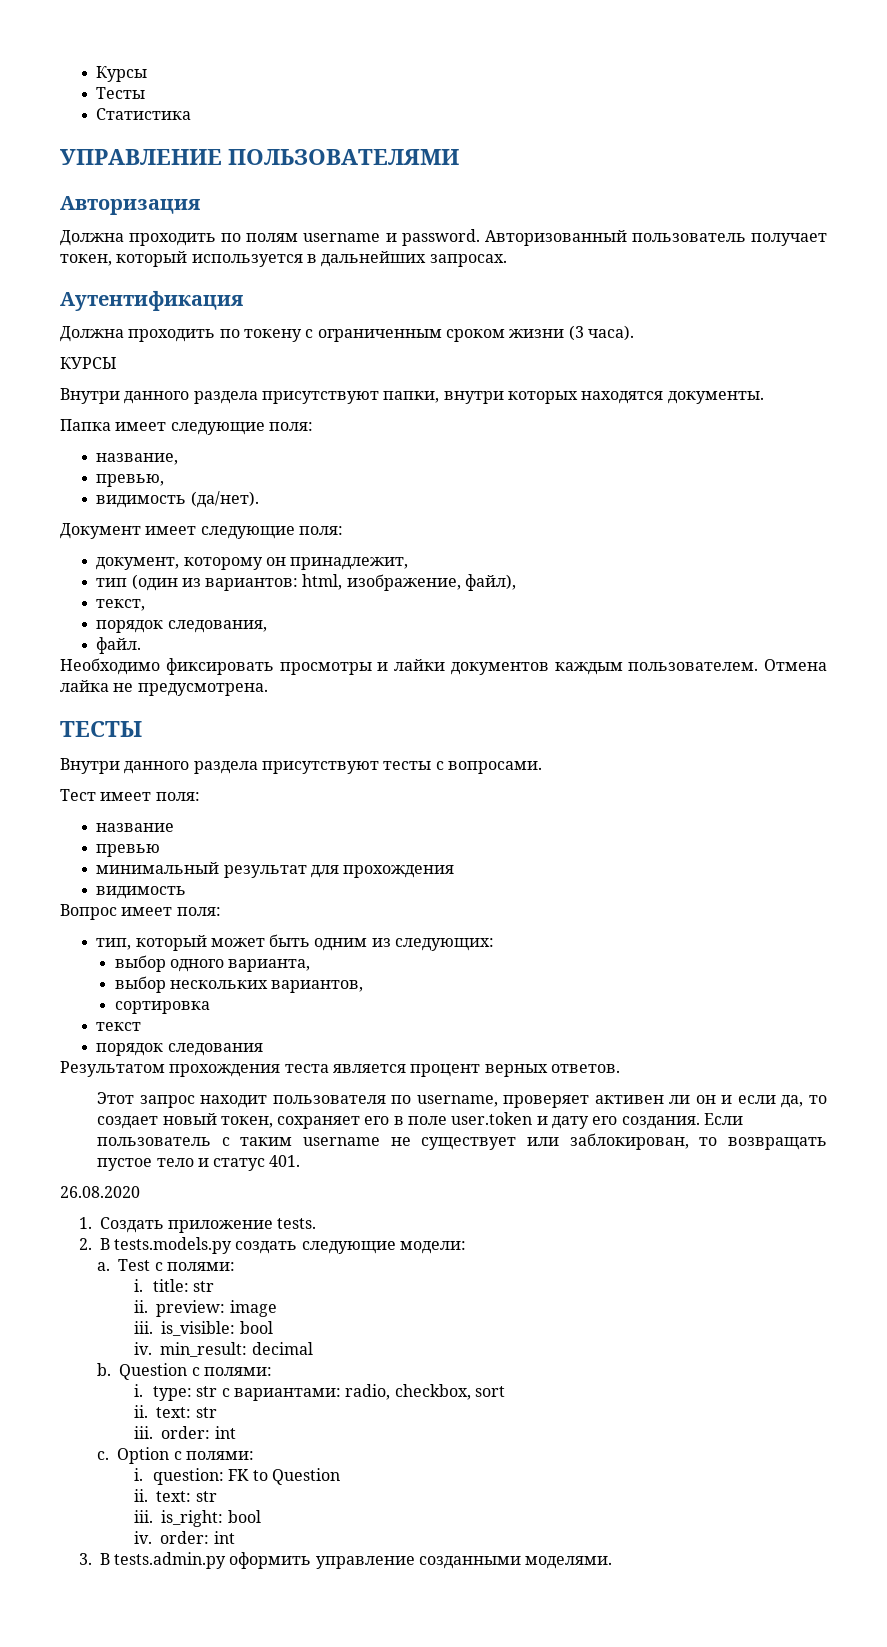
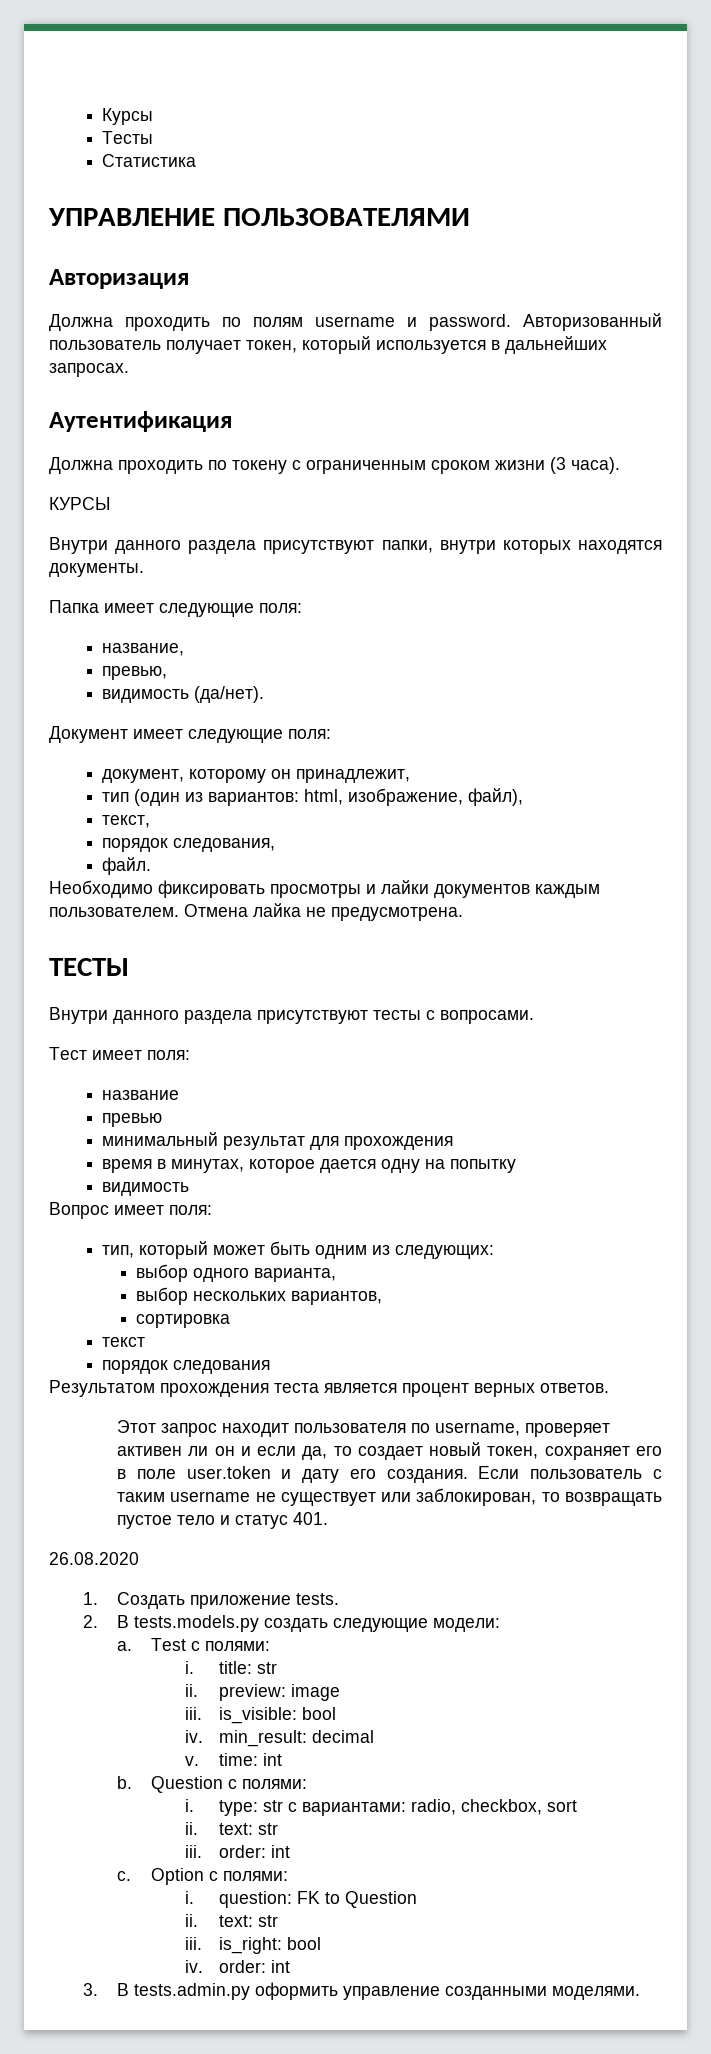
+ время в минутах, которое дается одну на попытку
+ v. time: int

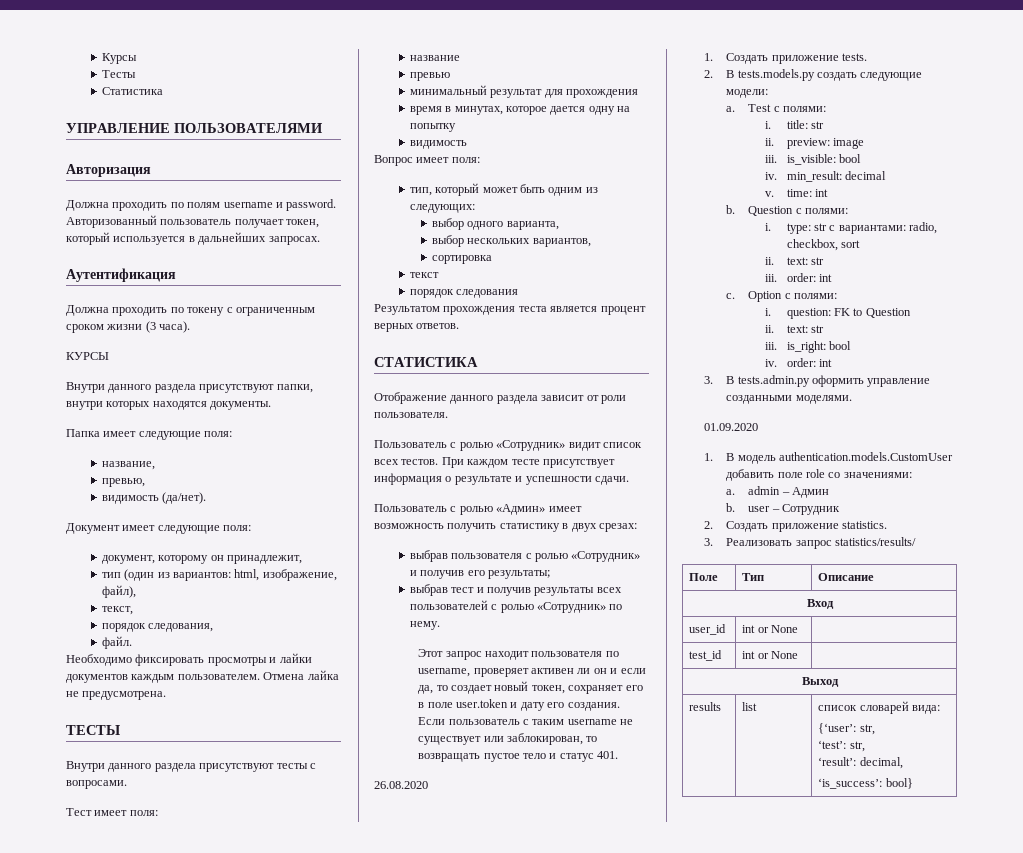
+ СТАТИСТИКА
+ Отображение данного раздела зависит от роли пользователя.
+ Пользователь с ролью «Сотрудник» видит список всех тестов. При каждом тесте присутствует информация о результате и успешности сдачи.
+ Пользователь с ролью «Админ» имеет возможность получить статистику в двух срезах:
+ выбрав пользователя с ролью «Сотрудник» и получив его результаты;
+ выбрав тест и получив результаты всех пользователей с ролью «Сотрудник» по нему.
+ 01.09.2020
+ 1. В модель authentication.models.CustomUser добавить поле role со значениями:
+ a. admin – Админ
+ b. user – Сотрудник
+ 2. Создать приложение statistics.
+ 3. Реализовать запрос statistics/results/
+ Поле | Тип | Описание
+ Вход
+ user_id | int or None |
+ test_id | int or None |
+ Выход
+ results | list | список словарей вида:
+ {‘user’: str,
+ ‘test’: str,
+ ‘result’: decimal,
+ ‘is_success’: bool}

